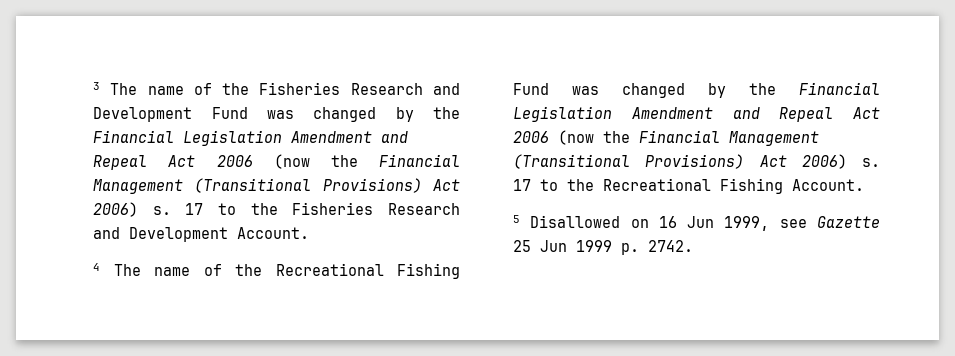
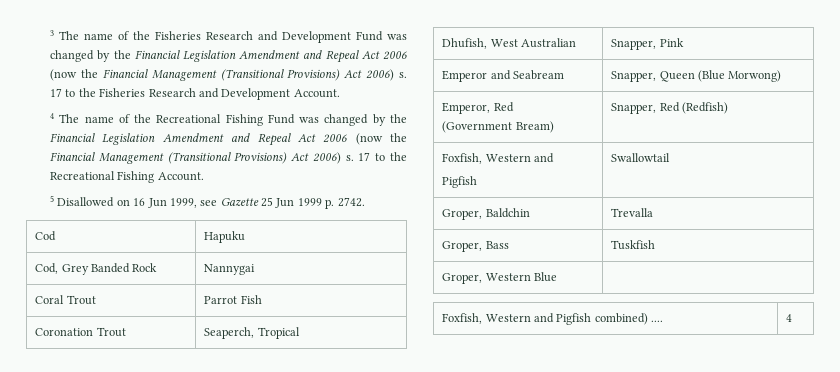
+ Cod | Hapuku
+ Cod, Grey Banded Rock | Nannygai
+ Coral Trout | Parrot Fish
+ Coronation Trout | Seaperch, Tropical
+ Dhufish, West Australian | Snapper, Pink
+ Emperor and Seabream | Snapper, Queen (Blue Morwong)
+ Emperor, Red
+ (Government Bream) | Snapper, Red (Redfish)
+ Foxfish, Western and
+ Pigfish | Swallowtail
+ Groper, Baldchin | Trevalla
+ Groper, Bass | Tuskfish
+ Groper, Western Blue |
+ Foxfish, Western and Pigfish combined) .... | 4

